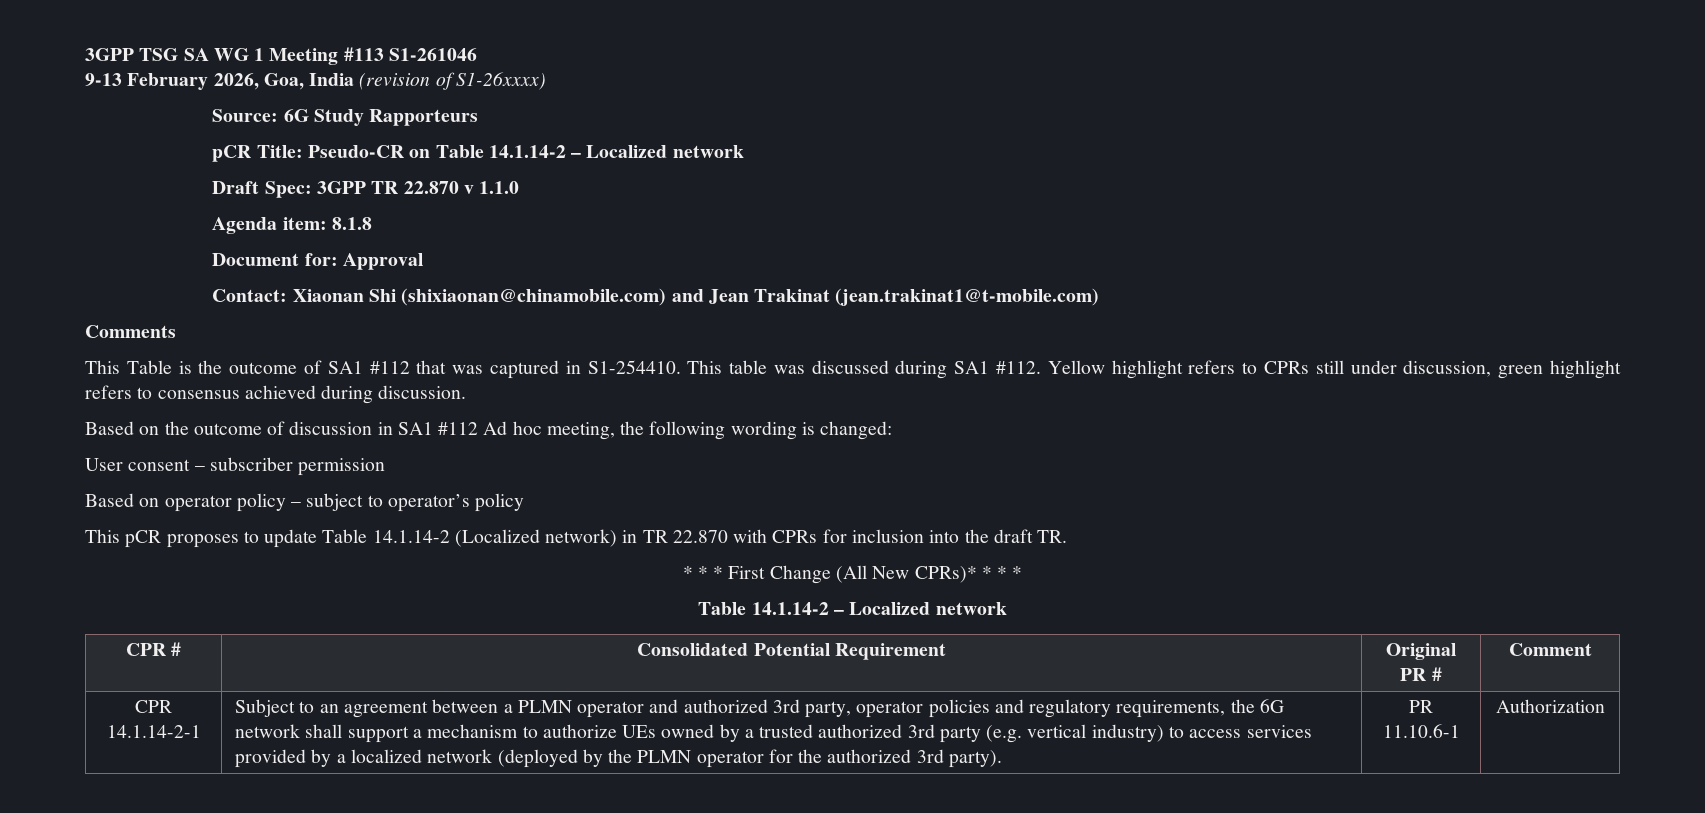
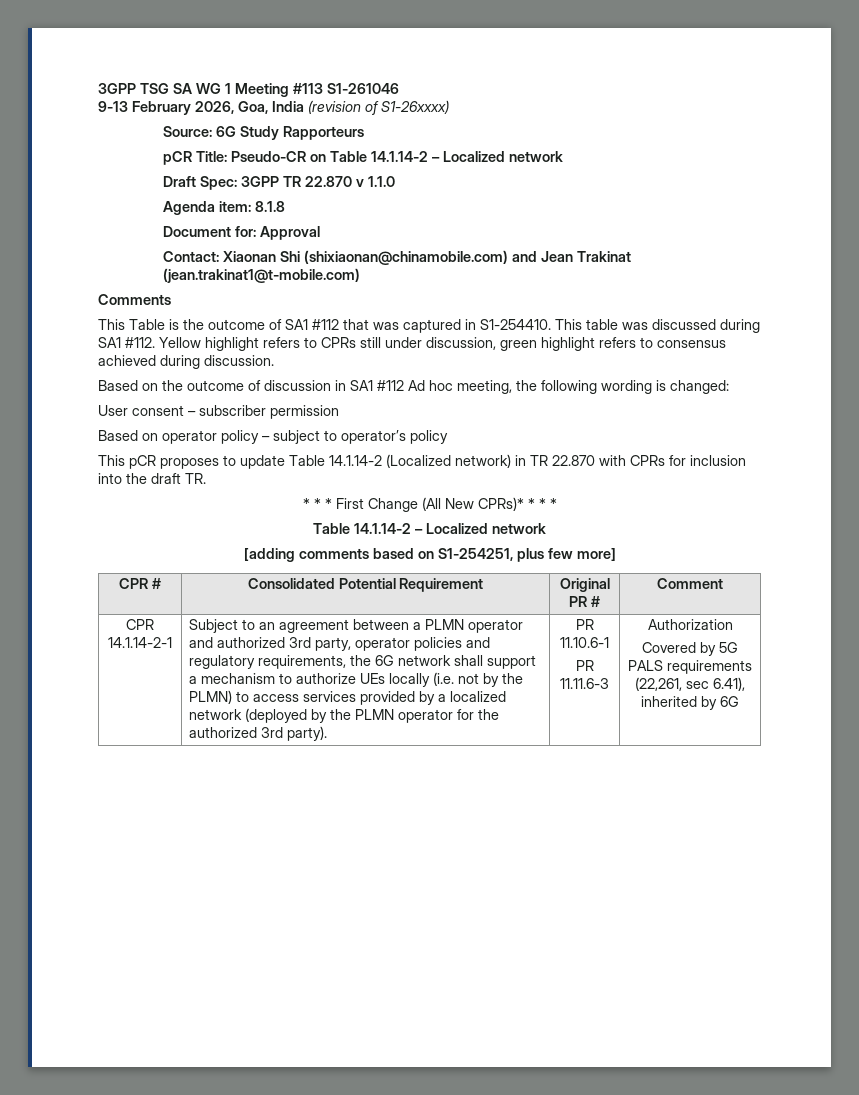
+ [adding comments based on S1-254251, plus few more]
- Subject to an agreement between a PLMN operator and authorized 3rd party, operator policies and regulatory requirements, the 6G network shall support a mechanism to authorize UEs owned by a trusted authorized 3rd party (e.g. vertical industry) to access services provided by a localized network (deployed by the PLMN operator for the authorized 3rd party).
+ Subject to an agreement between a PLMN operator and authorized 3rd party, operator policies and regulatory requirements, the 6G network shall support a mechanism to authorize UEs locally (i.e. not by the PLMN) to access services provided by a localized network (deployed by the PLMN operator for the authorized 3rd party).
+ PR 11.11.6-3
+ Covered by 5G PALS requirements (22,261, sec 6.41), inherited by 6G

